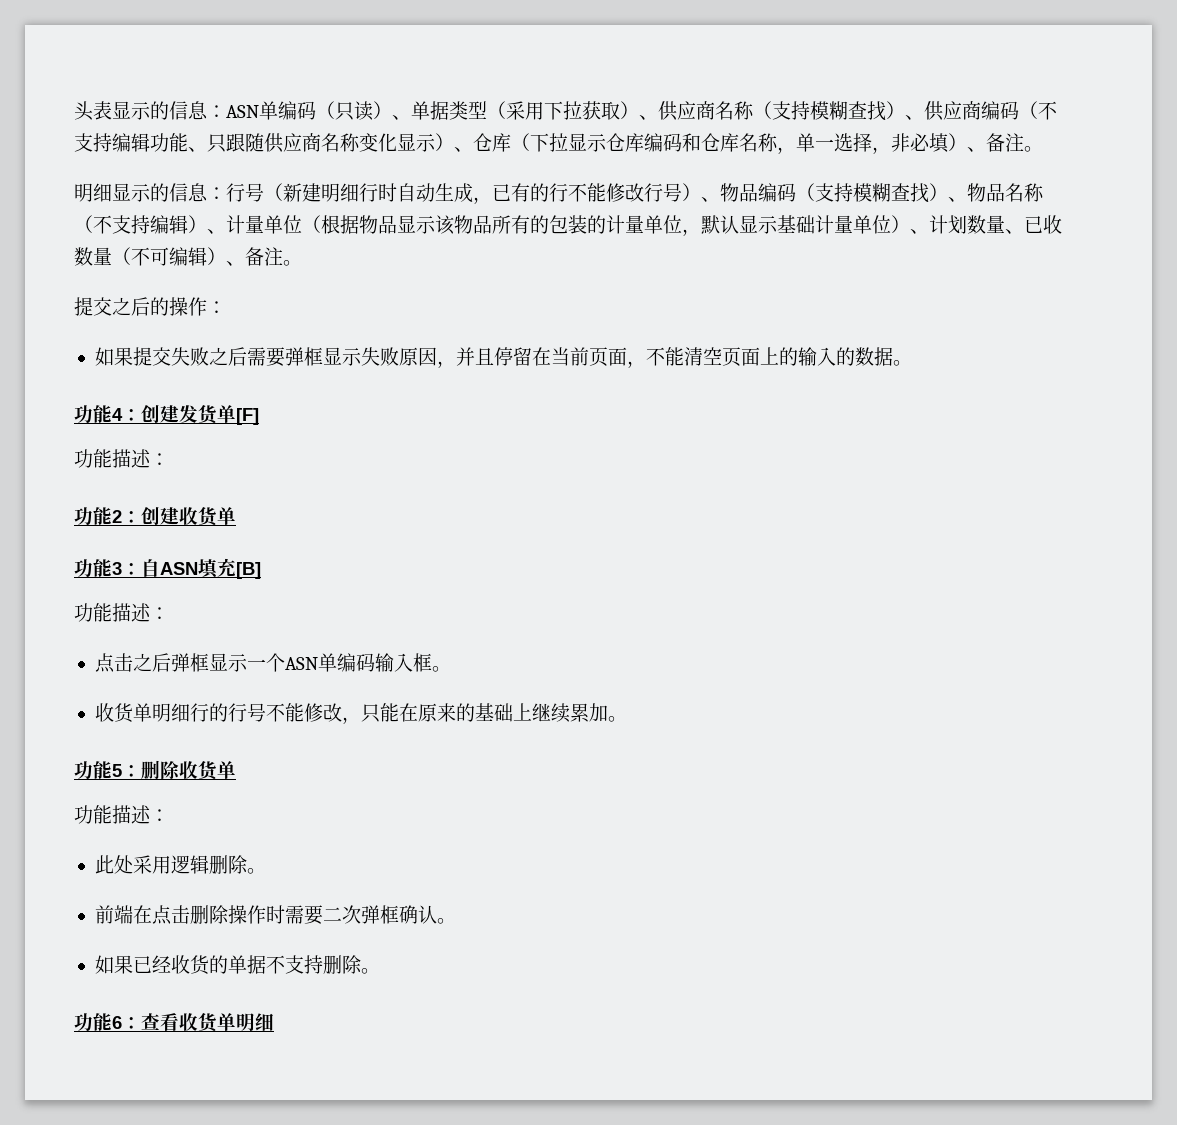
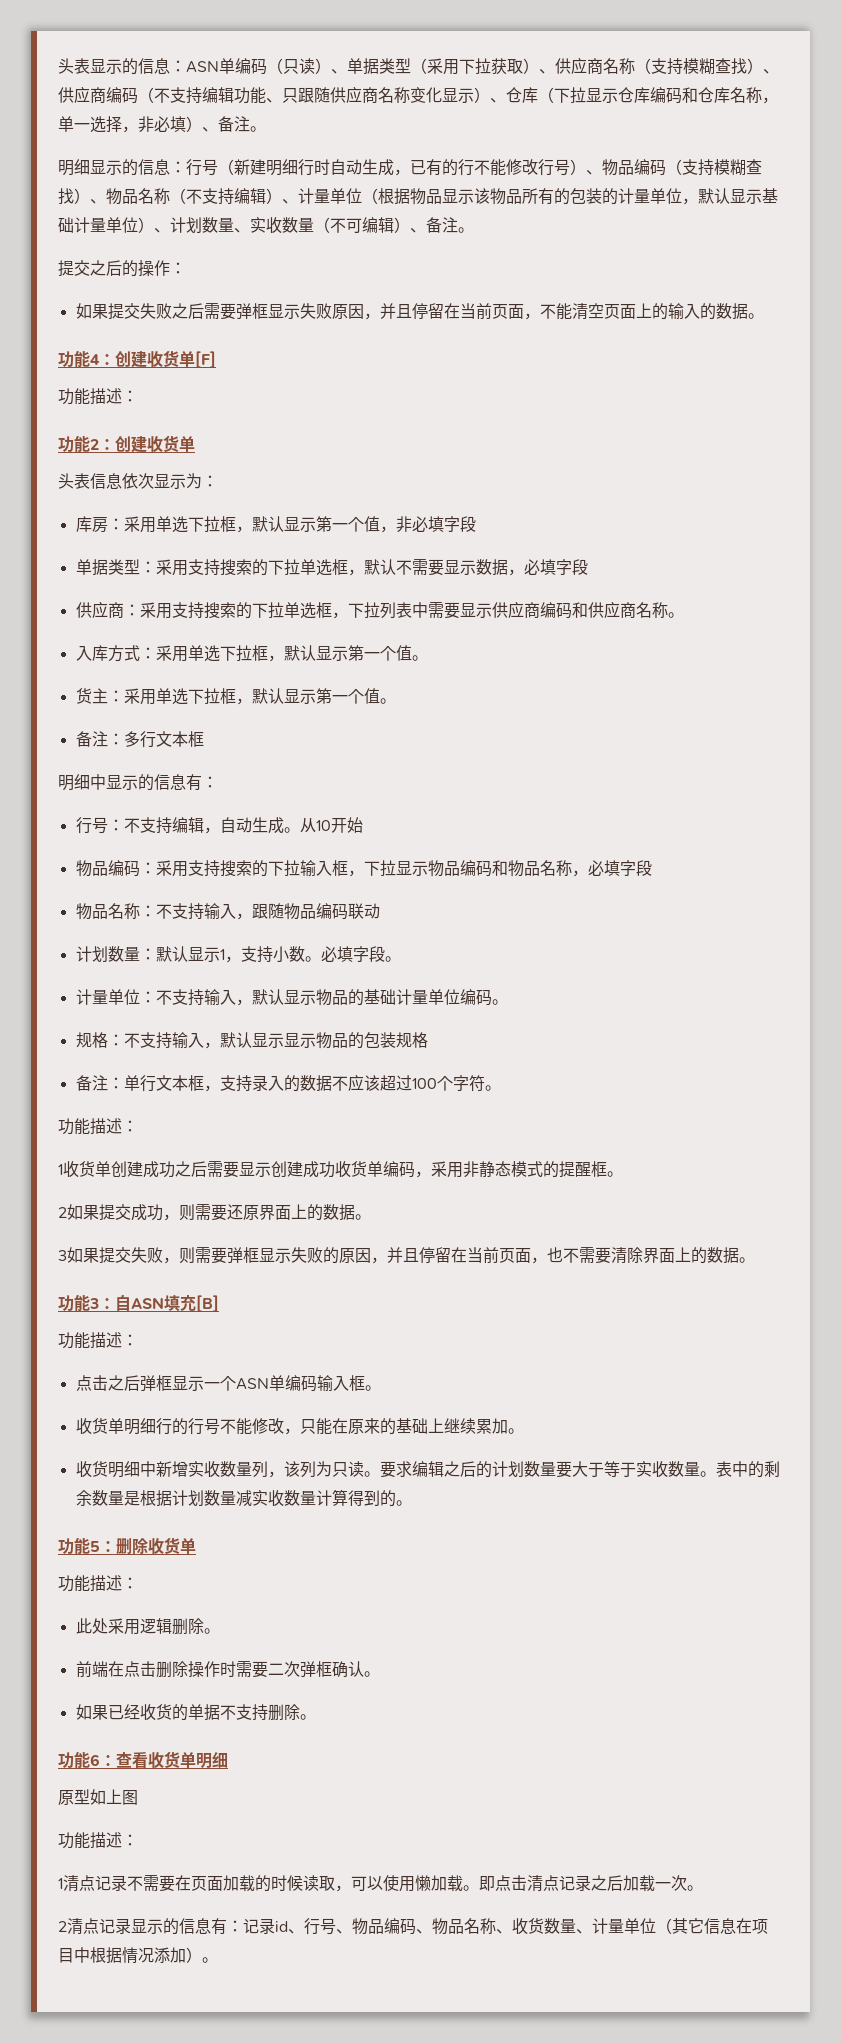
- 明细显示的信息：行号（新建明细行时自动生成，已有的行不能修改行号）、物品编码（支持模糊查找）、物品名称（不支持编辑）、计量单位（根据物品显示该物品所有的包装的计量单位，默认显示基础计量单位）、计划数量、已收数量（不可编辑）、备注。
+ 明细显示的信息：行号（新建明细行时自动生成，已有的行不能修改行号）、物品编码（支持模糊查找）、物品名称（不支持编辑）、计量单位（根据物品显示该物品所有的包装的计量单位，默认显示基础计量单位）、计划数量、实收数量（不可编辑）、备注。
- 功能4：创建发货单[F]
+ 功能4：创建收货单[F]
+ 头表信息依次显示为：
+ 库房：采用单选下拉框，默认显示第一个值，非必填字段
+ 单据类型：采用支持搜索的下拉单选框，默认不需要显示数据，必填字段
+ 供应商：采用支持搜索的下拉单选框，下拉列表中需要显示供应商编码和供应商名称。
+ 入库方式：采用单选下拉框，默认显示第一个值。
+ 货主：采用单选下拉框，默认显示第一个值。
+ 备注：多行文本框
+ 明细中显示的信息有：
+ 行号：不支持编辑，自动生成。从10开始
+ 物品编码：采用支持搜索的下拉输入框，下拉显示物品编码和物品名称，必填字段
+ 物品名称：不支持输入，跟随物品编码联动
+ 计划数量：默认显示1，支持小数。必填字段。
+ 计量单位：不支持输入，默认显示物品的基础计量单位编码。
+ 规格：不支持输入，默认显示显示物品的包装规格
+ 备注：单行文本框，支持录入的数据不应该超过100个字符。
+ 功能描述：
+ 1收货单创建成功之后需要显示创建成功收货单编码，采用非静态模式的提醒框。
+ 2如果提交成功，则需要还原界面上的数据。
+ 3如果提交失败，则需要弹框显示失败的原因，并且停留在当前页面，也不需要清除界面上的数据。
+ 收货明细中新增实收数量列，该列为只读。要求编辑之后的计划数量要大于等于实收数量。表中的剩余数量是根据计划数量减实收数量计算得到的。
+ 原型如上图
+ 功能描述：
+ 1清点记录不需要在页面加载的时候读取，可以使用懒加载。即点击清点记录之后加载一次。
+ 2清点记录显示的信息有：记录id、行号、物品编码、物品名称、收货数量、计量单位（其它信息在项目中根据情况添加）。

